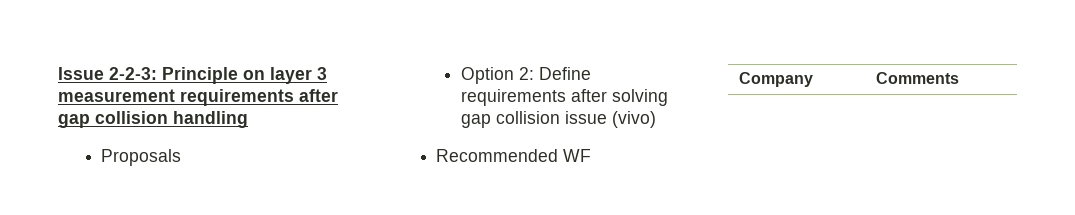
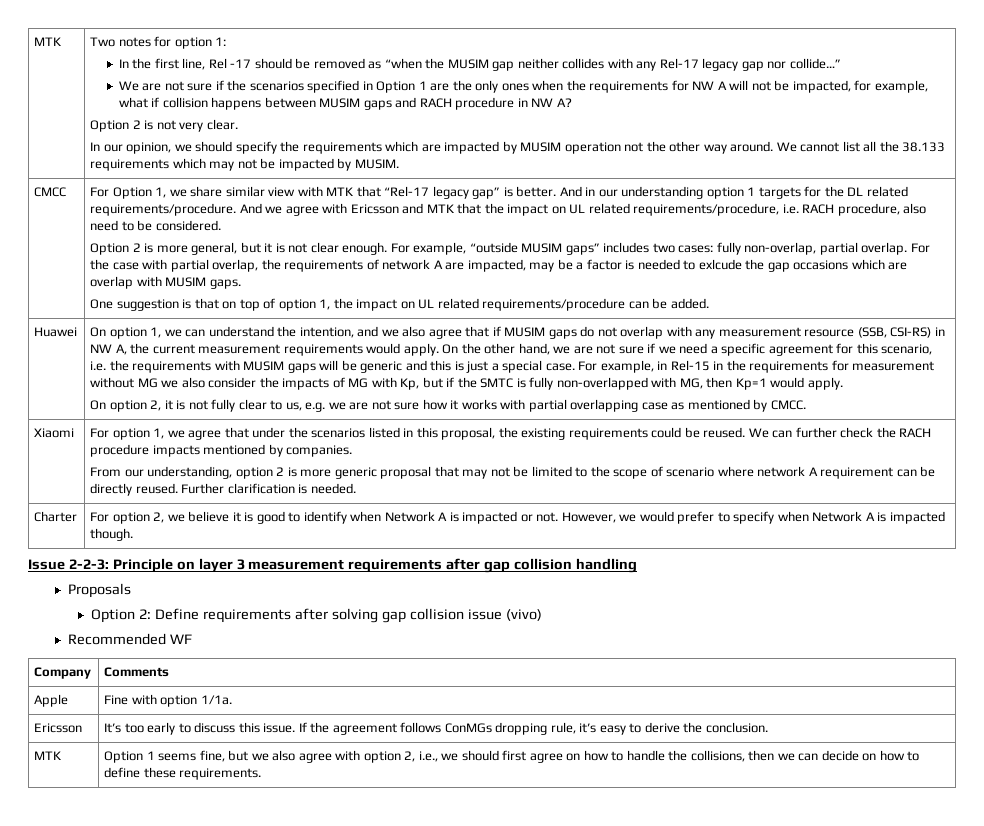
+ MTK | Two notes for option 1:
+ In the first line, Rel -17 should be removed as “when the MUSIM gap neither collides with any Rel-17 legacy gap nor collide…”
+ We are not sure if the scenarios specified in Option 1 are the only ones when the requirements for NW A will not be impacted, for example, what if collision happens between MUSIM gaps and RACH procedure in NW A?
+ Option 2 is not very clear.
+ In our opinion, we should specify the requirements which are impacted by MUSIM operation not the other way around. We cannot list all the 38.133 requirements which may not be impacted by MUSIM.
+ CMCC | For Option 1, we share similar view with MTK that “Rel-17 legacy gap” is better. And in our understanding option 1 targets for the DL related requirements/procedure. And we agree with Ericsson and MTK that the impact on UL related requirements/procedure, i.e. RACH procedure, also need to be considered.
+ Option 2 is more general, but it is not clear enough. For example, “outside MUSIM gaps” includes two cases: fully non-overlap, partial overlap. For the case with partial overlap, the requirements of network A are impacted, may be a factor is needed to exlcude the gap occasions which are overlap with MUSIM gaps.
+ One suggestion is that on top of option 1, the impact on UL related requirements/procedure can be added.
+ Huawei | On option 1, we can understand the intention, and we also agree that if MUSIM gaps do not overlap with any measurement resource (SSB, CSI-RS) in NW A, the current measurement requirements would apply. On the other hand, we are not sure if we need a specific agreement for this scenario, i.e. the requirements with MUSIM gaps will be generic and this is just a special case. For example, in Rel-15 in the requirements for measurement without MG we also consider the impacts of MG with Kp, but if the SMTC is fully non-overlapped with MG, then Kp=1 would apply.
+ On option 2, it is not fully clear to us, e.g. we are not sure how it works with partial overlapping case as mentioned by CMCC.
+ Xiaomi | For option 1, we agree that under the scenarios listed in this proposal, the existing requirements could be reused. We can further check the RACH procedure impacts mentioned by companies.
+ From our understanding, option 2 is more generic proposal that may not be limited to the scope of scenario where network A requirement can be directly reused. Further clarification is needed.
+ Charter | For option 2, we believe it is good to identify when Network A is impacted or not. However, we would prefer to specify when Network A is impacted though.
+ Apple | Fine with option 1/1a.
+ Ericsson | It’s too early to discuss this issue. If the agreement follows ConMGs dropping rule, it’s easy to derive the conclusion.
+ MTK | Option 1 seems fine, but we also agree with option 2, i.e., we should first agree on how to handle the collisions, then we can decide on how to define these requirements.

